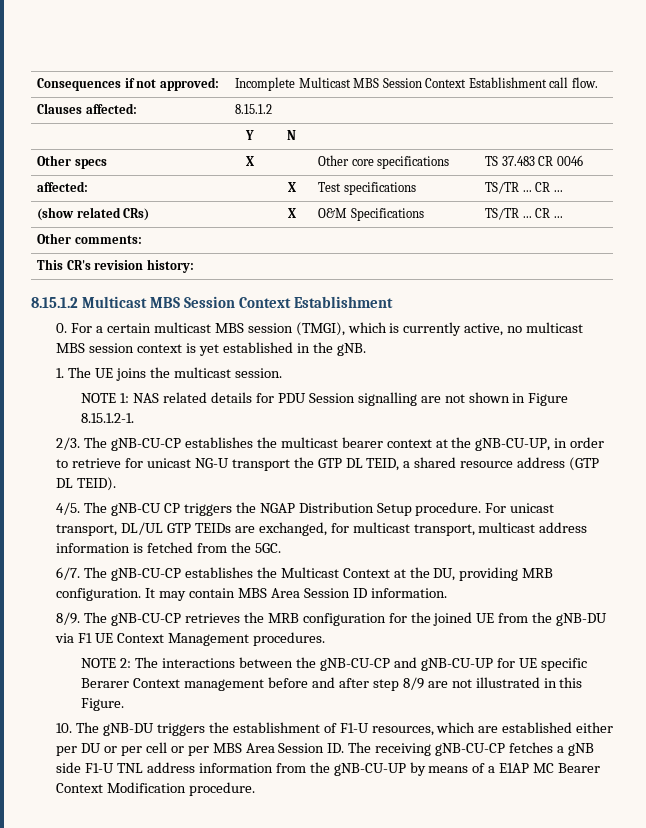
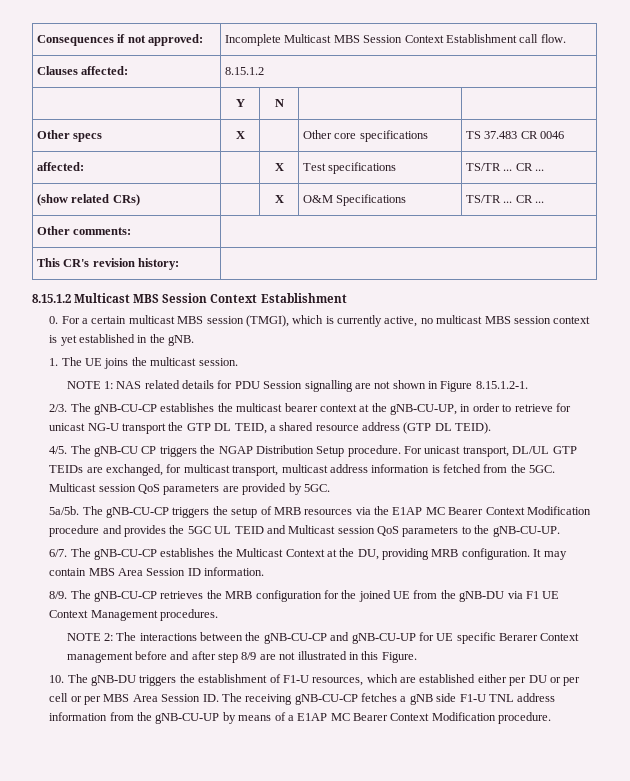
+ Multicast session QoS parameters are provided by 5GC.
+ 5a/5b. The gNB-CU-CP triggers the setup of MRB resources via the E1AP MC Bearer Context Modification procedure and provides the 5GC UL TEID and Multicast session QoS parameters to the gNB-CU-UP.

